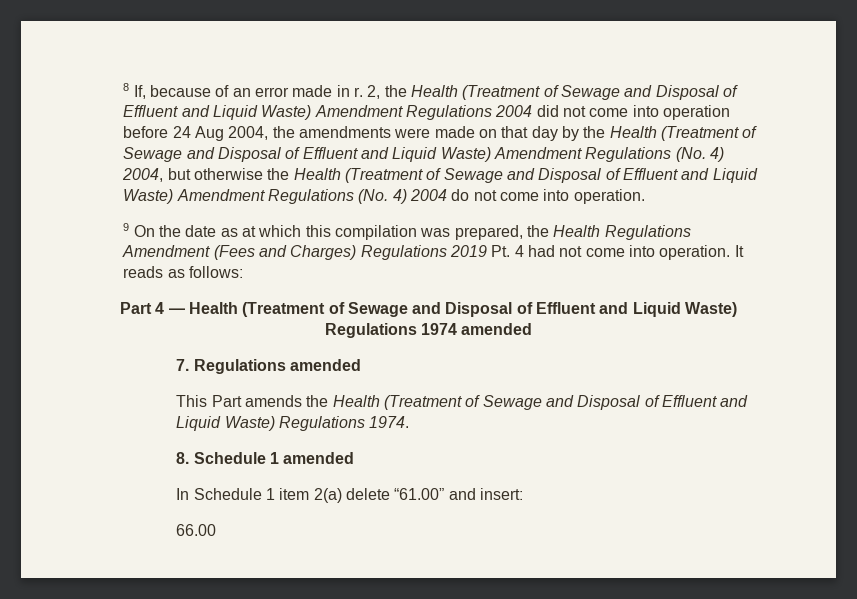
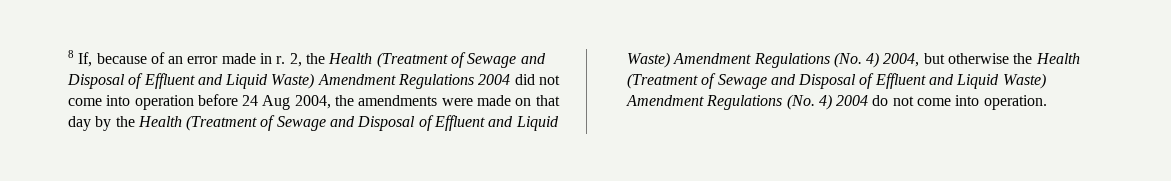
- 9 On the date as at which this compilation was prepared, the Health Regulations Amendment (Fees and Charges) Regulations 2019 Pt. 4 had not come into operation. It reads as follows:
- Part 4 — Health (Treatment of Sewage and Disposal of Effluent and Liquid Waste) Regulations 1974 amended
- 7. Regulations amended
- This Part amends the Health (Treatment of Sewage and Disposal of Effluent and Liquid Waste) Regulations 1974.
- 8. Schedule 1 amended
- In Schedule 1 item 2(a) delete “61.00” and insert:
- 66.00

